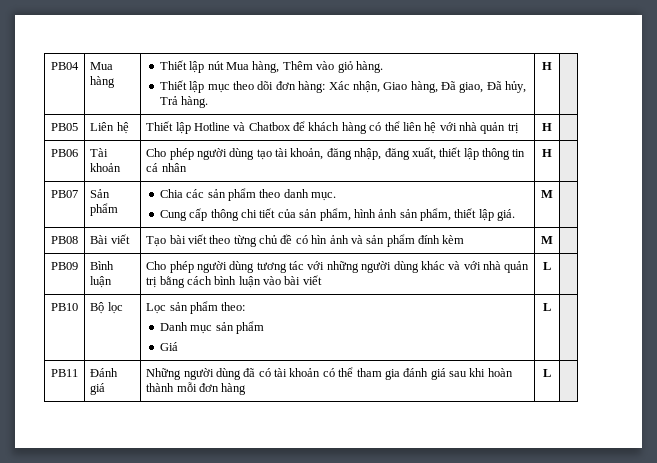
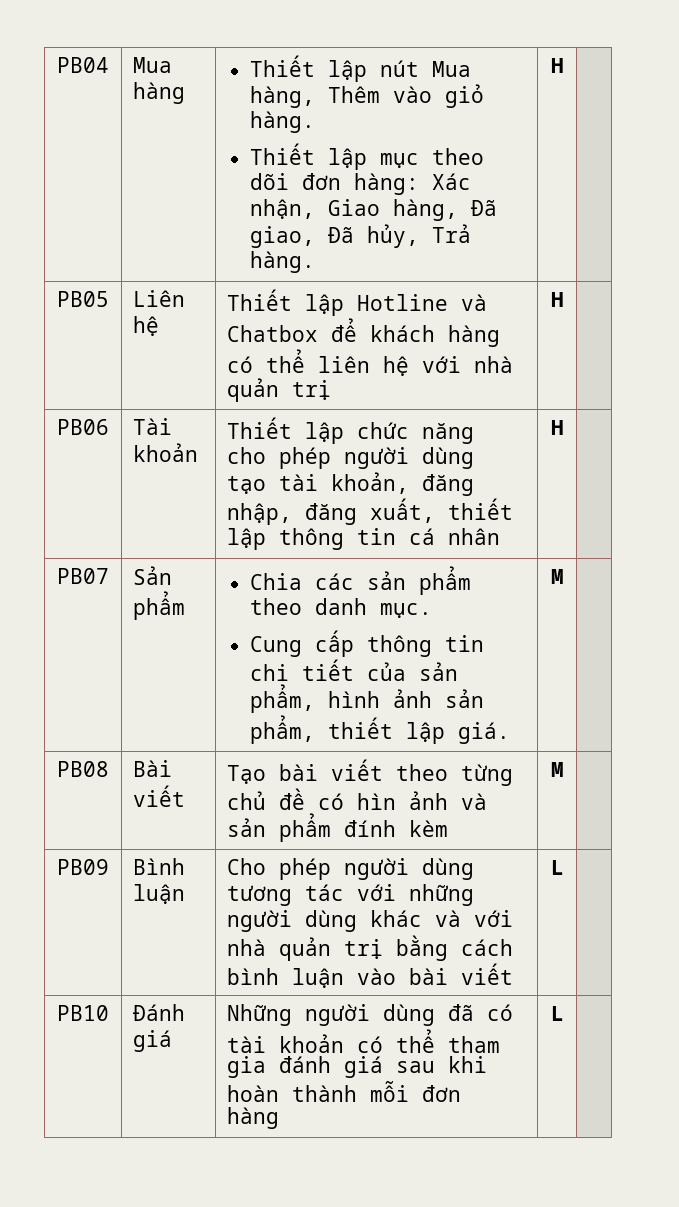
- PB06 | Tài khoản | Cho phép người dùng tạo tài khoản, đăng nhập, đăng xuất, thiết lập thông tin cá nhân | H |
+ PB06 | Tài khoản | Thiết lập chức năng cho phép người dùng tạo tài khoản, đăng nhập, đăng xuất, thiết lập thông tin cá nhân | H |
  PB07 | Sản phẩm | Chia các sản phẩm theo danh mục.
- Cung cấp thông chi tiết của sản phẩm, hình ảnh sản phẩm, thiết lập giá. | M |
+ Cung cấp thông tin chi tiết của sản phẩm, hình ảnh sản phẩm, thiết lập giá. | M |
- PB10 | Bộ lọc | Lọc sản phẩm theo:
- Danh mục sản phẩm
- Giá | L |
- PB11 | Đánh giá | Những người dùng đã có tài khoản có thể tham gia đánh giá sau khi hoàn thành mỗi đơn hàng | L |
+ PB10 | Đánh giá | Những người dùng đã có tài khoản có thể tham gia đánh giá sau khi hoàn thành mỗi đơn hàng | L |

